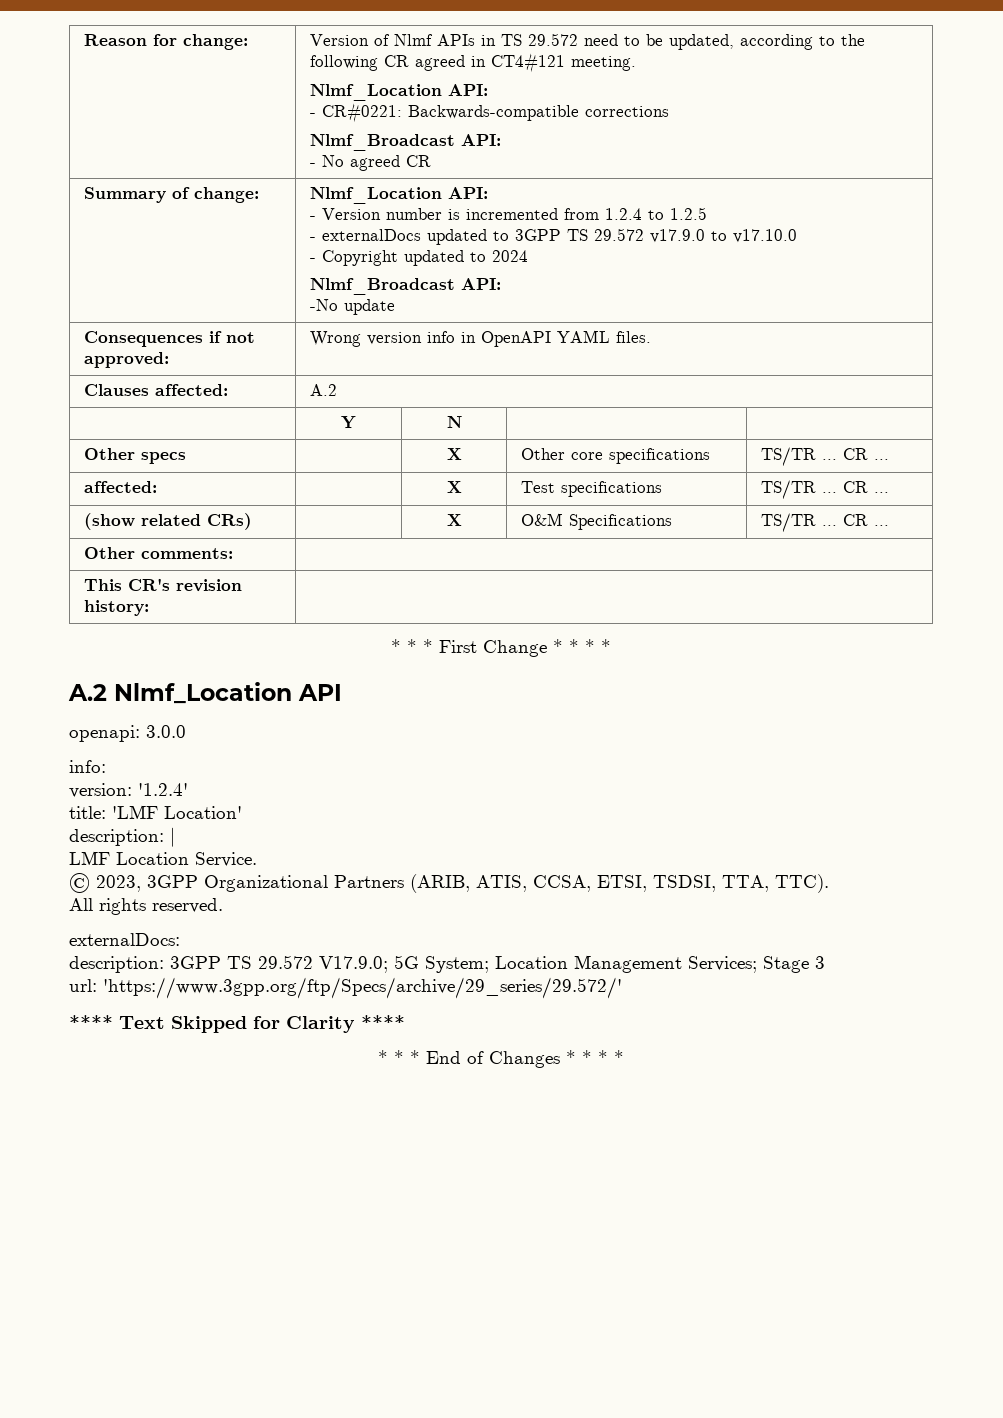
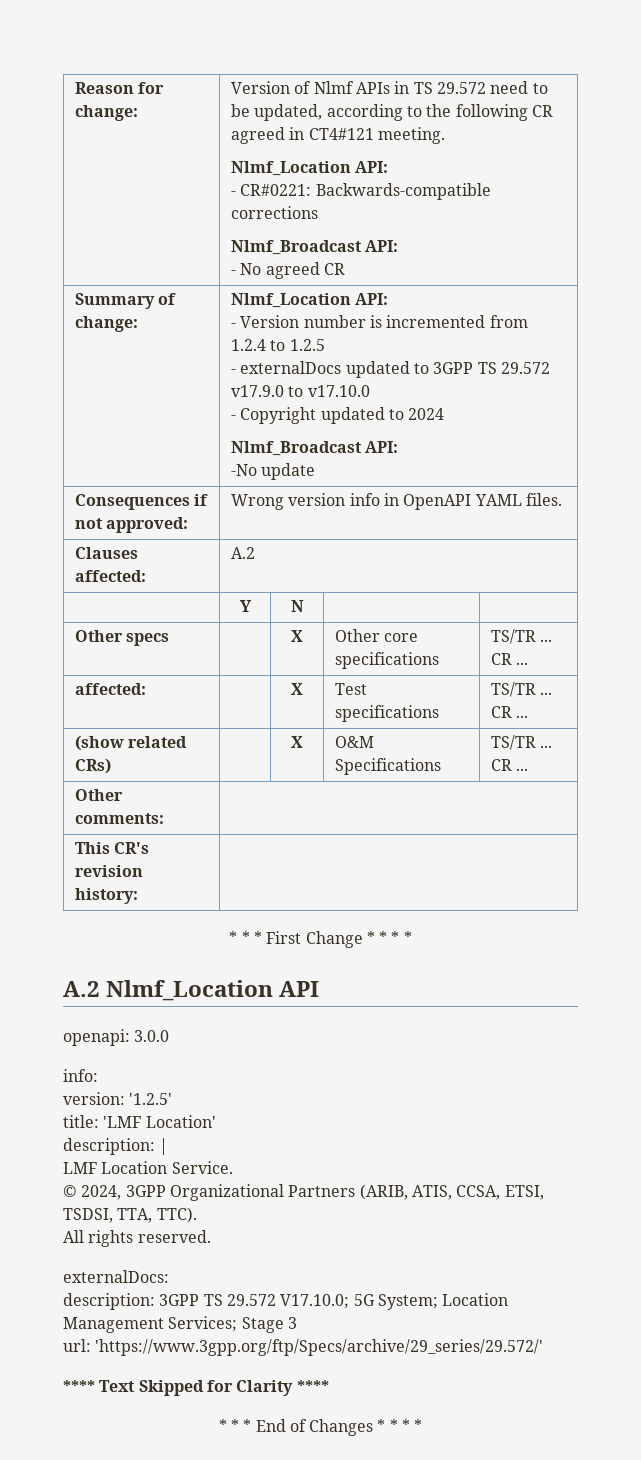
- version: '1.2.4'
+ version: '1.2.5'
- © 2023, 3GPP Organizational Partners (ARIB, ATIS, CCSA, ETSI, TSDSI, TTA, TTC).
+ © 2024, 3GPP Organizational Partners (ARIB, ATIS, CCSA, ETSI, TSDSI, TTA, TTC).
- description: 3GPP TS 29.572 V17.9.0; 5G System; Location Management Services; Stage 3
+ description: 3GPP TS 29.572 V17.10.0; 5G System; Location Management Services; Stage 3

